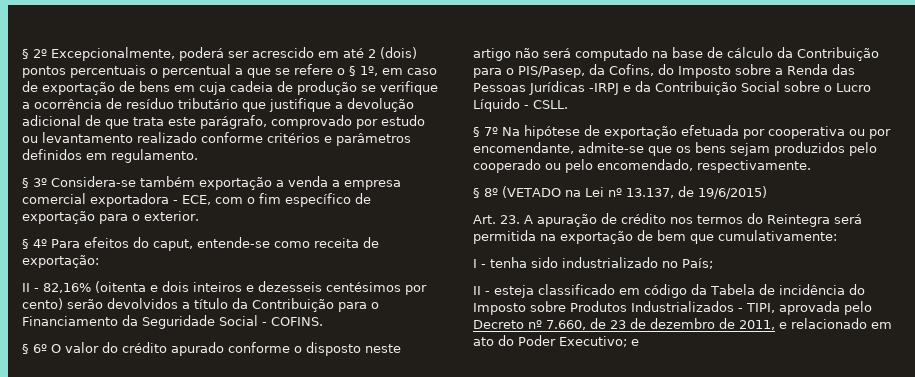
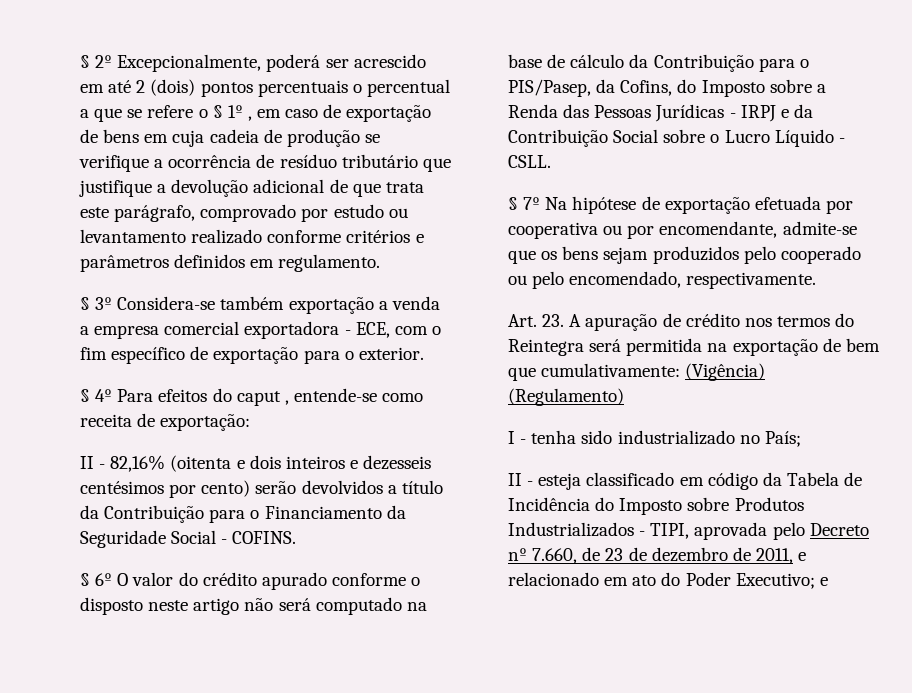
- § 2º Excepcionalmente, poderá ser acrescido em até 2 (dois) pontos percentuais o percentual a que se refere o § 1º, em caso de exportação de bens em cuja cadeia de produção se verifique a ocorrência de resíduo tributário que justifique a devolução adicional de que trata este parágrafo, comprovado por estudo ou levantamento realizado conforme critérios e parâmetros definidos em regulamento.
+ § 2º Excepcionalmente, poderá ser acrescido em até 2 (dois) pontos percentuais o percentual a que se refere o § 1º , em caso de exportação de bens em cuja cadeia de produção se verifique a ocorrência de resíduo tributário que justifique a devolução adicional de que trata este parágrafo, comprovado por estudo ou levantamento realizado conforme critérios e parâmetros definidos em regulamento.
- § 4º Para efeitos do caput, entende-se como receita de exportação:
+ § 4º Para efeitos do caput , entende-se como receita de exportação:
- § 6º O valor do crédito apurado conforme o disposto neste artigo não será computado na base de cálculo da Contribuição para o PIS/Pasep, da Cofins, do Imposto sobre a Renda das Pessoas Jurídicas -IRPJ e da Contribuição Social sobre o Lucro Líquido - CSLL.
+ § 6º O valor do crédito apurado conforme o disposto neste artigo não será computado na base de cálculo da Contribuição para o PIS/Pasep, da Cofins, do Imposto sobre a Renda das Pessoas Jurídicas - IRPJ e da Contribuição Social sobre o Lucro Líquido - CSLL.
- § 8º (VETADO na Lei nº 13.137, de 19/6/2015)
- Art. 23. A apuração de crédito nos termos do Reintegra será permitida na exportação de bem que cumulativamente:
+ Art. 23. A apuração de crédito nos termos do Reintegra será permitida na exportação de bem que cumulativamente: (Vigência) (Regulamento)
- II - esteja classificado em código da Tabela de incidência do Imposto sobre Produtos Industrializados - TIPI, aprovada pelo Decreto nº 7.660, de 23 de dezembro de 2011, e relacionado em ato do Poder Executivo; e
+ II - esteja classificado em código da Tabela de Incidência do Imposto sobre Produtos Industrializados - TIPI, aprovada pelo Decreto nº 7.660, de 23 de dezembro de 2011, e relacionado em ato do Poder Executivo; e

